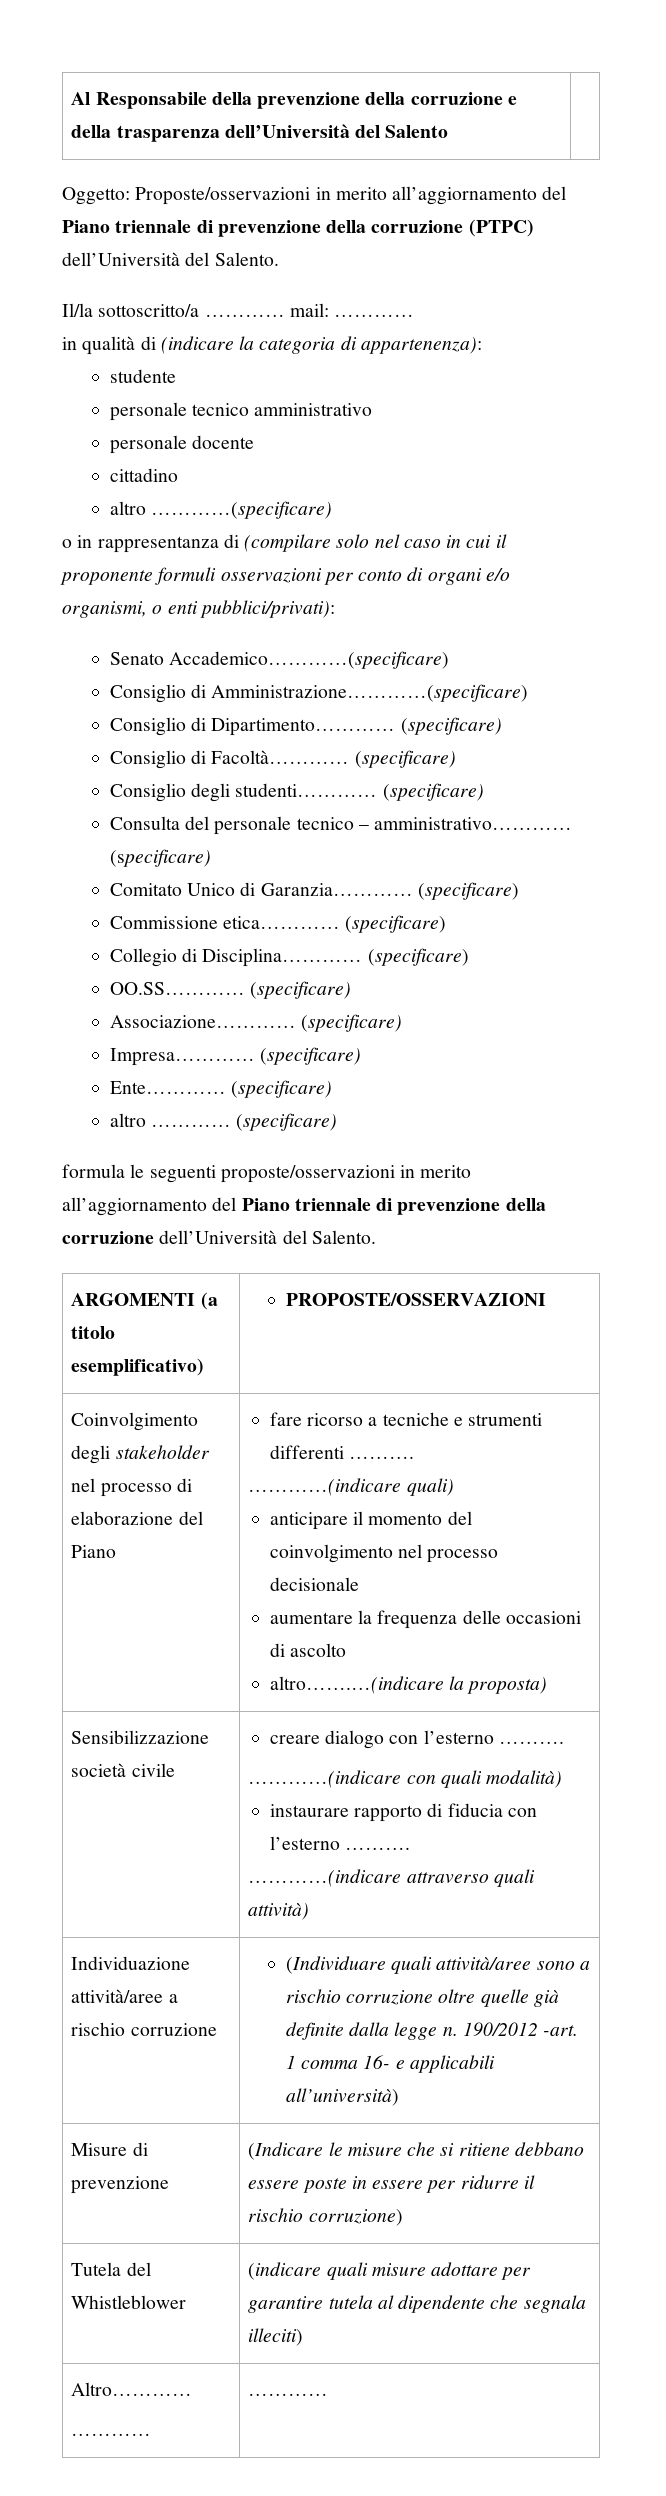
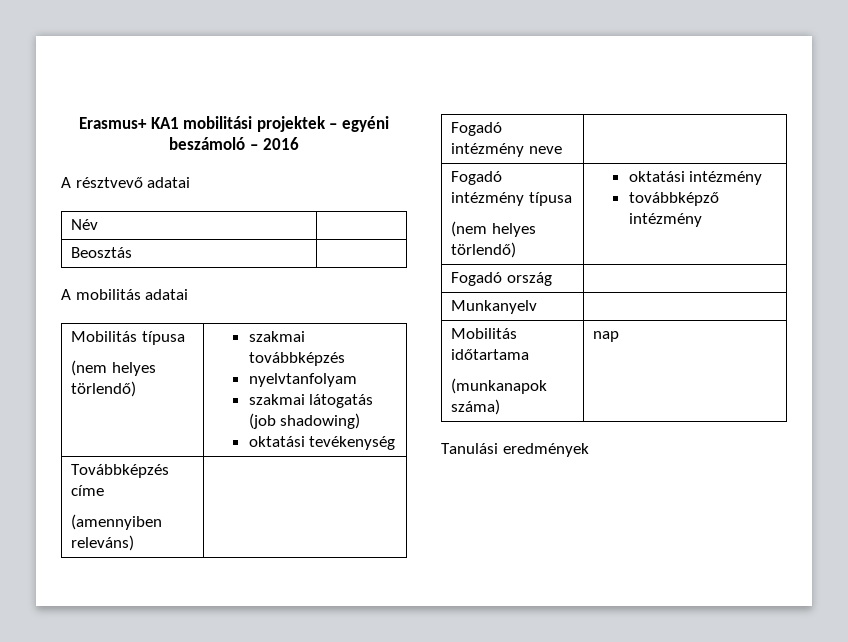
- Al Responsabile della prevenzione della corruzione e della trasparenza dell’Università del Salento |
- Oggetto: Proposte/osservazioni in merito all’aggiornamento del Piano triennale di prevenzione della corruzione (PTPC) dell’Università del Salento.
- Il/la sottoscritto/a ………… mail: …………
- in qualità di (indicare la categoria di appartenenza):
- studente
- personale tecnico amministrativo
- personale docente
- cittadino
- altro …………(specificare)
- o in rappresentanza di (compilare solo nel caso in cui il proponente formuli osservazioni per conto di organi e/o organismi, o enti pubblici/privati):
- Senato Accademico…………(specificare)
- Consiglio di Amministrazione…………(specificare)
- Consiglio di Dipartimento………… (specificare)
- Consiglio di Facoltà………… (specificare)
- Consiglio degli studenti………… (specificare)
- Consulta del personale tecnico – amministrativo………… (specificare)
- Comitato Unico di Garanzia………… (specificare)
- Commissione etica………… (specificare)
- Collegio di Disciplina………… (specificare)
- OO.SS………… (specificare)
- Associazione………… (specificare)
- Impresa………… (specificare)
- Ente………… (specificare)
- altro ………… (specificare)
- formula le seguenti proposte/osservazioni in merito all’aggiornamento del Piano triennale di prevenzione della corruzione dell’Università del Salento.
- ARGOMENTI (a titolo esemplificativo) | PROPOSTE/OSSERVAZIONI
- Coinvolgimento degli stakeholder nel processo di elaborazione del Piano | fare ricorso a tecniche e strumenti differenti ……….
- …………(indicare quali)
- anticipare il momento del coinvolgimento nel processo decisionale
- aumentare la frequenza delle occasioni di ascolto
- altro…….…(indicare la proposta)
- Sensibilizzazione società civile | creare dialogo con l’esterno ……….
- …………(indicare con quali modalità)
- instaurare rapporto di fiducia con l’esterno ……….
- …………(indicare attraverso quali attività)
- Individuazione attività/aree a rischio corruzione | (Individuare quali attività/aree sono a rischio corruzione oltre quelle già definite dalla legge n. 190/2012 -art. 1 comma 16- e applicabili all’università)
- Misure di prevenzione | (Indicare le misure che si ritiene debbano essere poste in essere per ridurre il rischio corruzione)
- Tutela del Whistleblower | (indicare quali misure adottare per garantire tutela al dipendente che segnala illeciti)
- Altro…………
- ………… | …………
+ Erasmus+ KA1 mobilitási projektek – egyéni beszámoló – 2016
+ A résztvevő adatai
+ Név |
+ Beosztás |
+ A mobilitás adatai
+ Mobilitás típusa
+ (nem helyes törlendő) | szakmai továbbképzés
+ nyelvtanfolyam
+ szakmai látogatás (job shadowing)
+ oktatási tevékenység
+ Továbbképzés címe
+ (amennyiben releváns) |
+ Fogadó intézmény neve |
+ Fogadó intézmény típusa
+ (nem helyes törlendő) | oktatási intézmény
+ továbbképző intézmény
+ Fogadó ország |
+ Munkanyelv |
+ Mobilitás időtartama
+ (munkanapok száma) | nap
+ Tanulási eredmények

